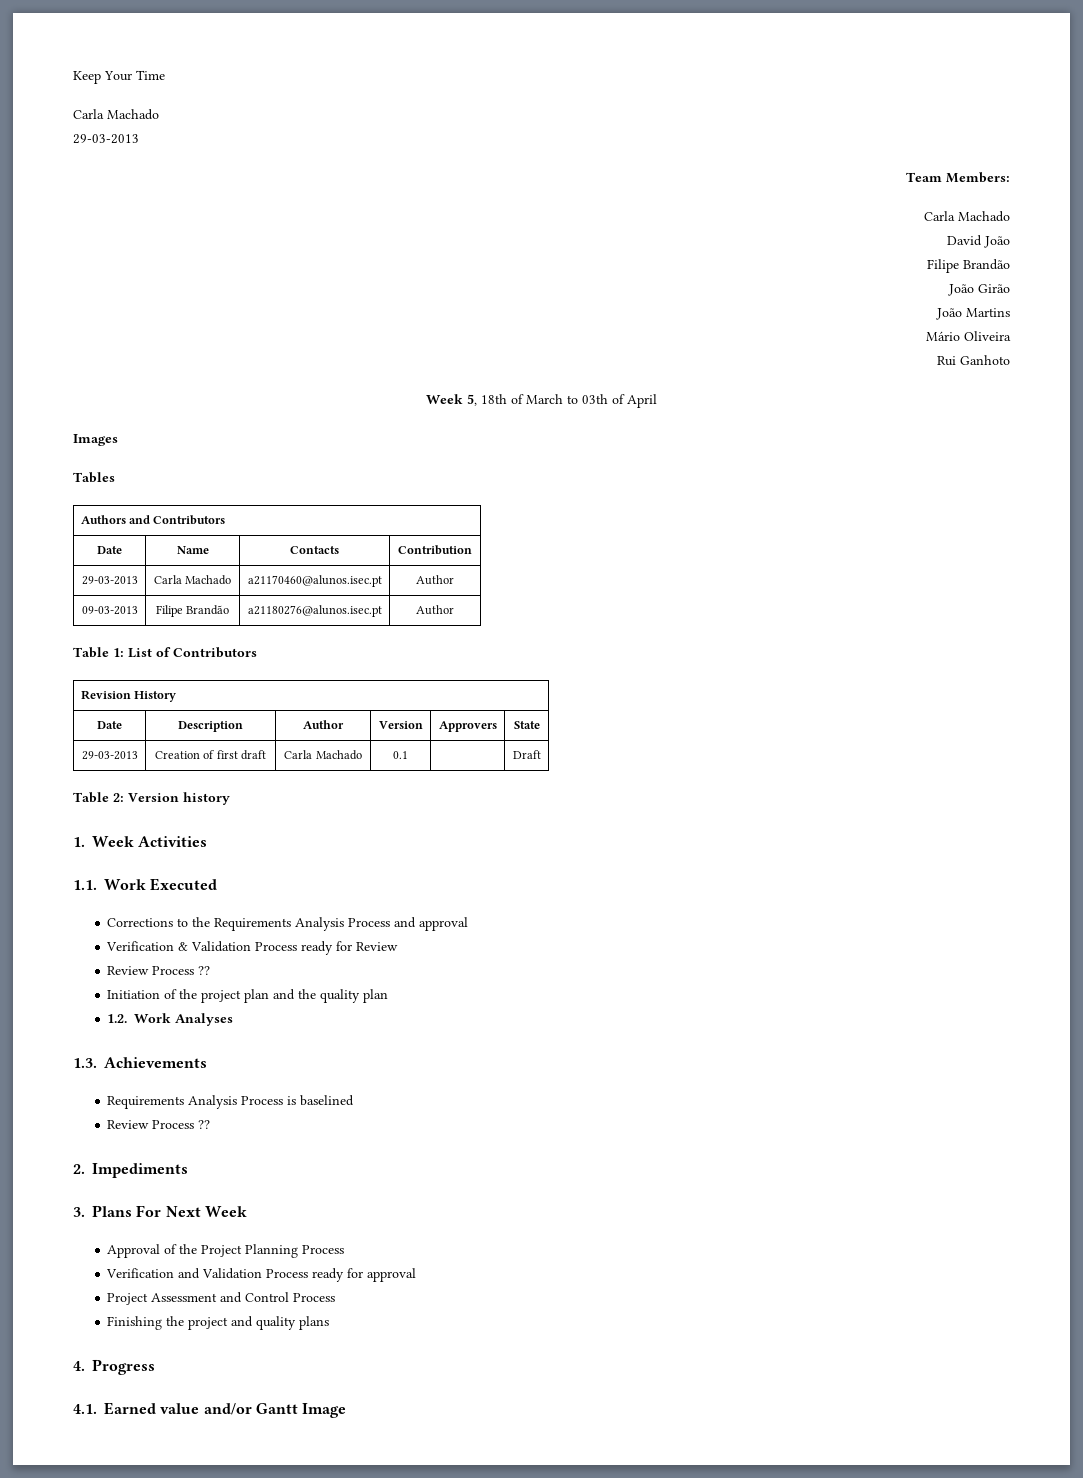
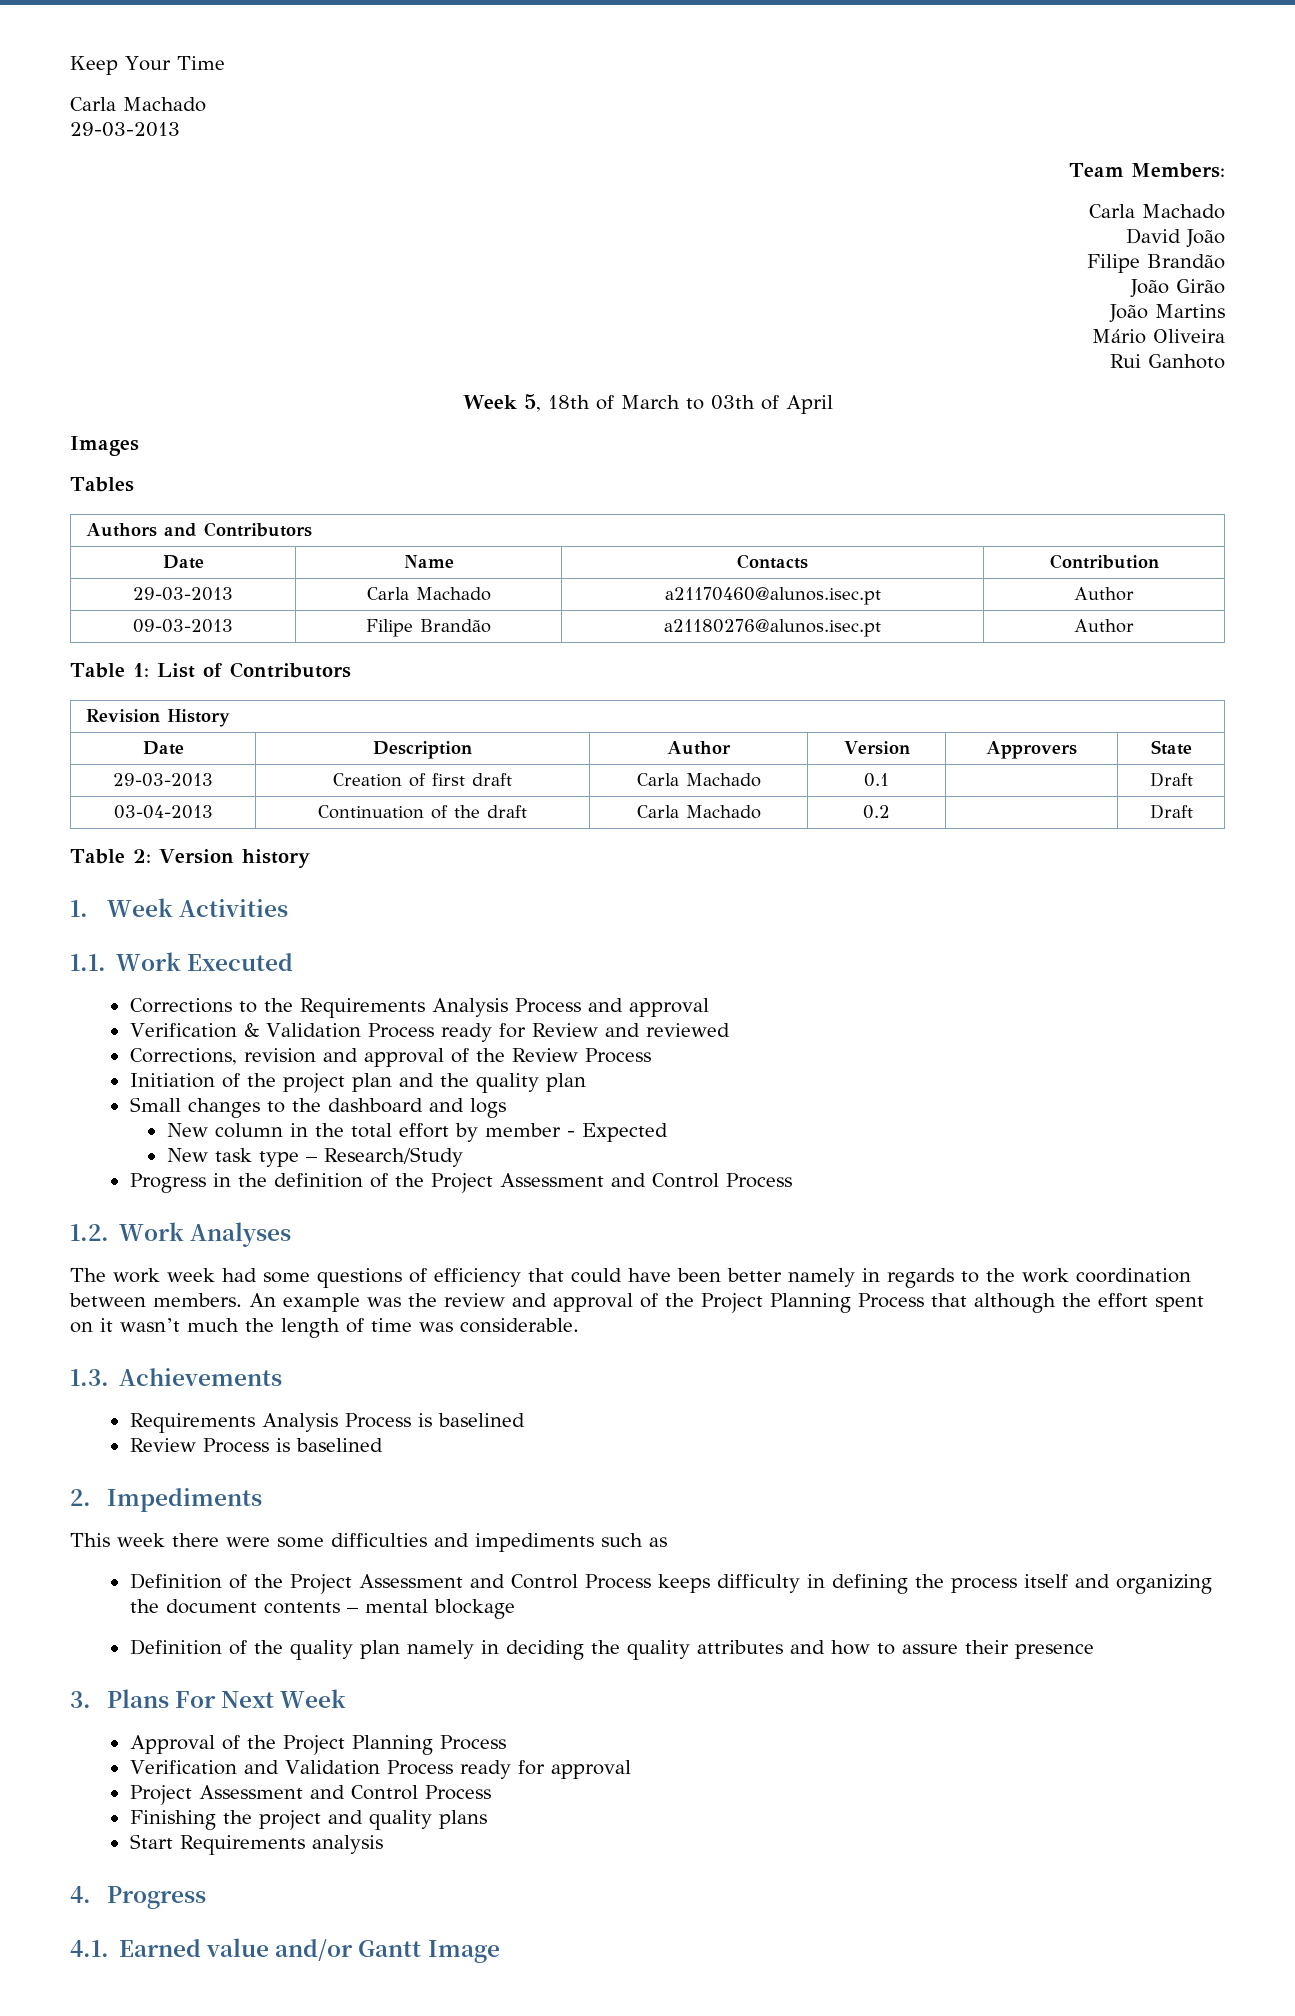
+ 03-04-2013 | Continuation of the draft | Carla Machado | 0.2 | | Draft
- Verification & Validation Process ready for Review
- Review Process ??
+ Verification & Validation Process ready for Review and reviewed
+ Corrections, revision and approval of the Review Process
+ Small changes to the dashboard and logs
+ New column in the total effort by member - Expected
+ New task type – Research/Study
+ Progress in the definition of the Project Assessment and Control Process
  1.2. Work Analyses
+ The work week had some questions of efficiency that could have been better namely in regards to the work coordination between members. An example was the review and approval of the Project Planning Process that although the effort spent on it wasn’t much the length of time was considerable.
  Requirements Analysis Process is baselined
- Review Process ??
+ Review Process is baselined
+ This week there were some difficulties and impediments such as
+ Definition of the Project Assessment and Control Process keeps difficulty in defining the process itself and organizing the document contents – mental blockage
+ Definition of the quality plan namely in deciding the quality attributes and how to assure their presence
+ Start Requirements analysis

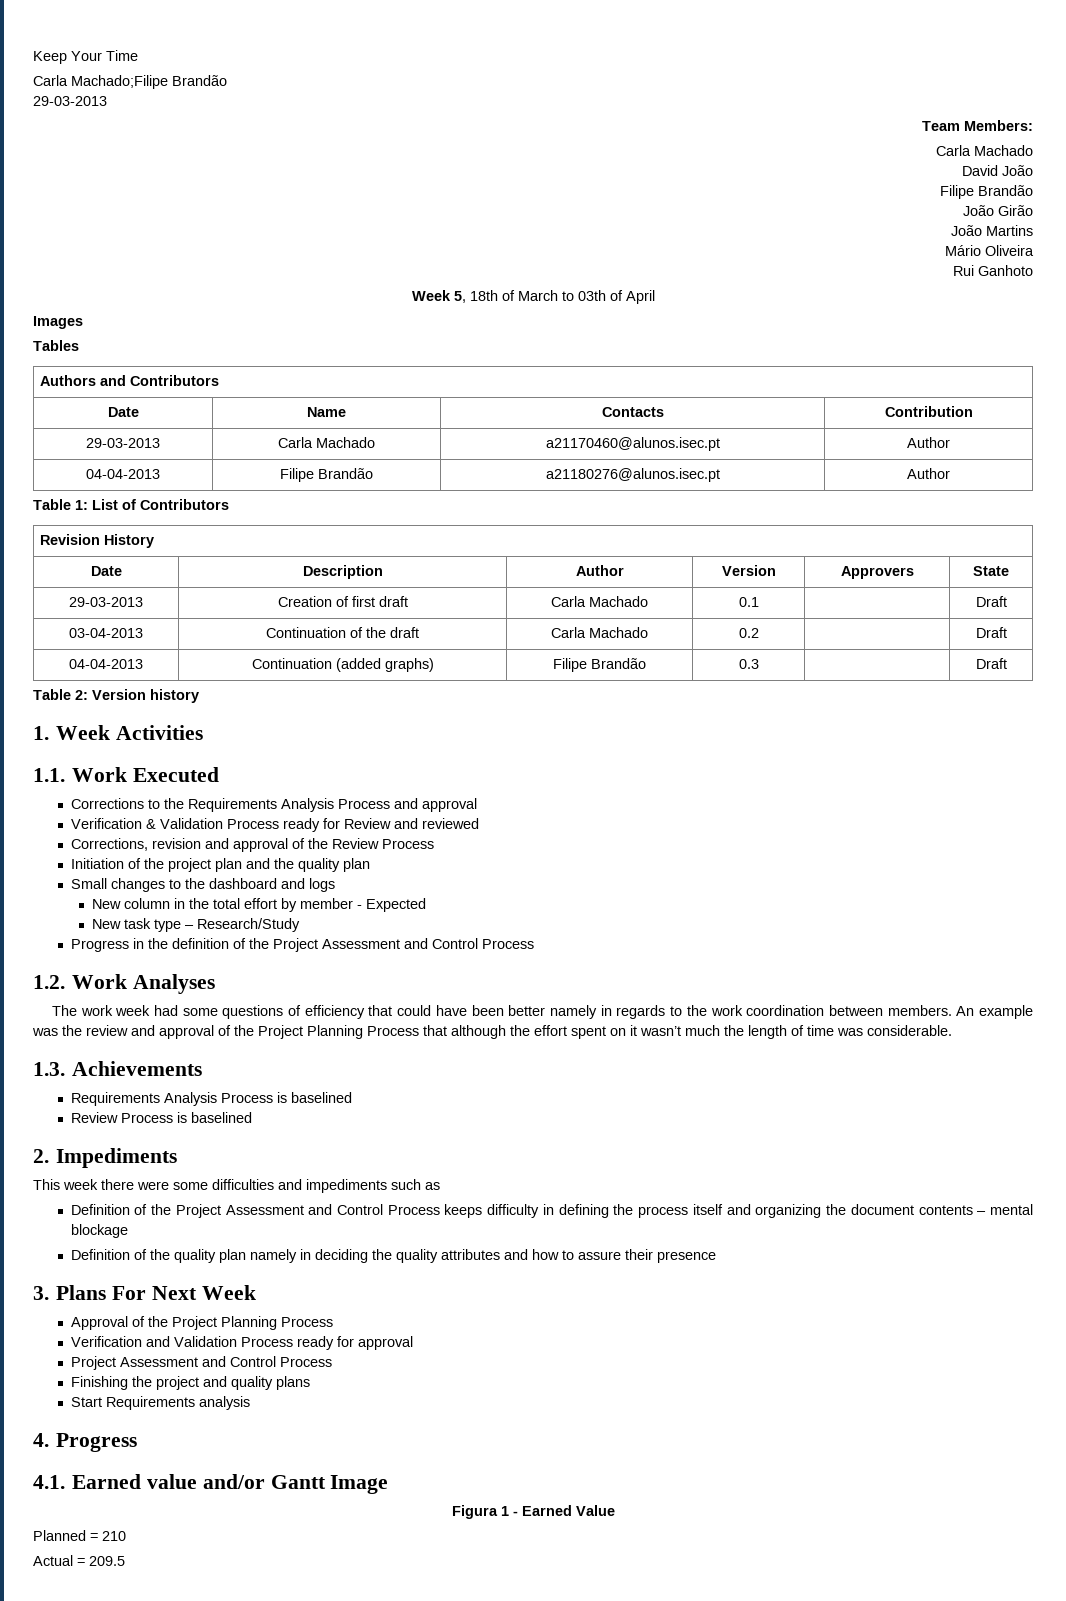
  Keep Your Time
- Carla Machado
+ Carla Machado;Filipe Brandão
- 09-03-2013 | Filipe Brandão | a21180276@alunos.isec.pt | Author
+ 04-04-2013 | Filipe Brandão | a21180276@alunos.isec.pt | Author
+ 04-04-2013 | Continuation (added graphs) | Filipe Brandão | 0.3 | | Draft
+ Figura 1 - Earned Value
+ Planned = 210
+ Actual = 209.5

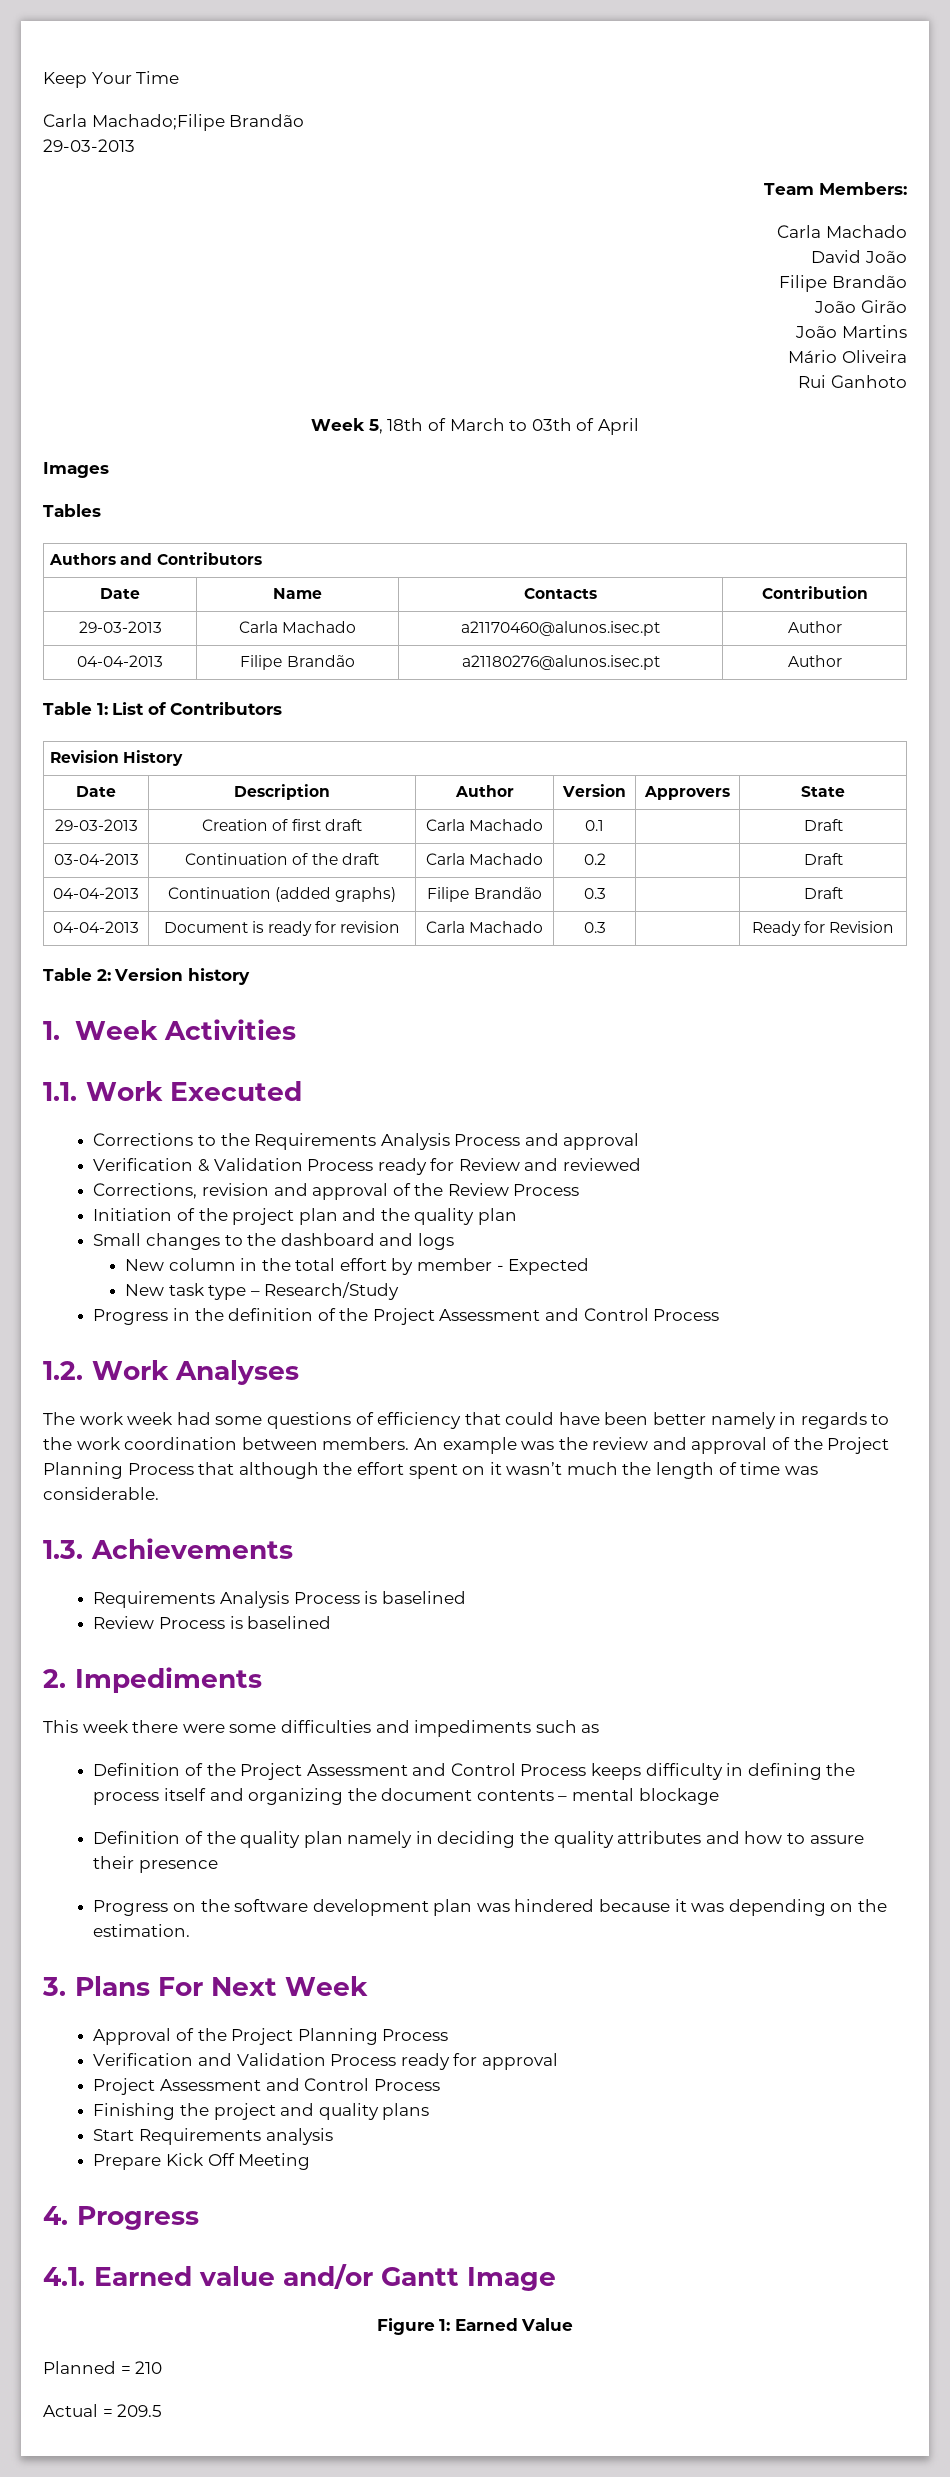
+ 04-04-2013 | Document is ready for revision | Carla Machado | 0.3 | | Ready for Revision
+ Progress on the software development plan was hindered because it was depending on the estimation.
+ Prepare Kick Off Meeting
- Figura 1 - Earned Value
+ Figure 1: Earned Value

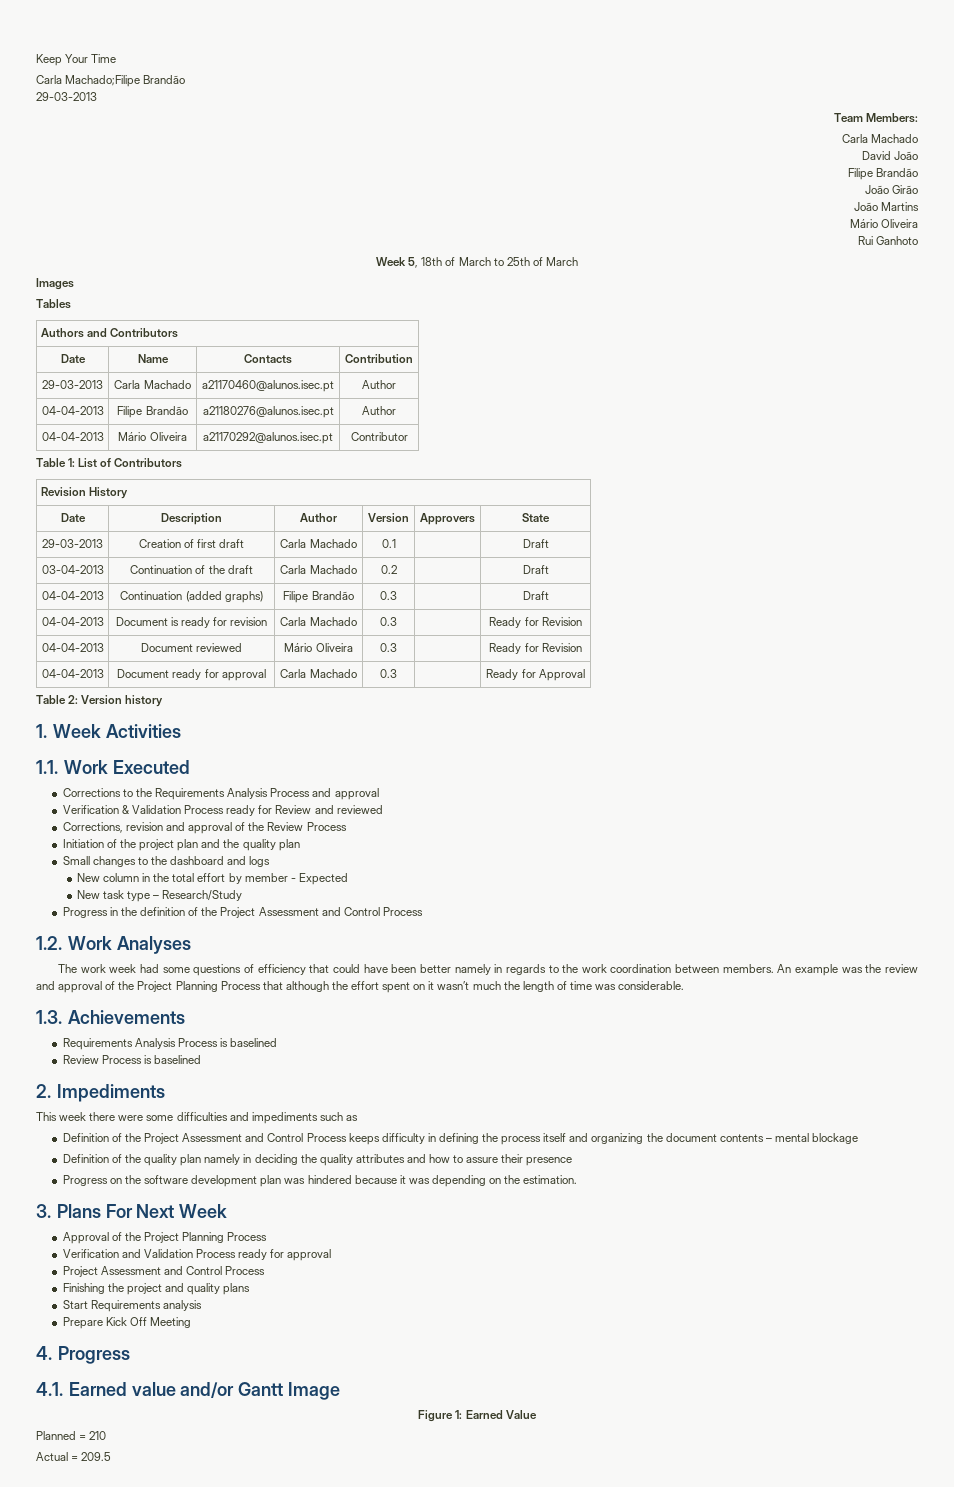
- Week 5, 18th of March to 03th of April
+ Week 5, 18th of March to 25th of March
+ 04-04-2013 | Mário Oliveira | a21170292@alunos.isec.pt | Contributor
+ 04-04-2013 | Document reviewed | Mário Oliveira | 0.3 | | Ready for Revision
+ 04-04-2013 | Document ready for approval | Carla Machado | 0.3 | | Ready for Approval

